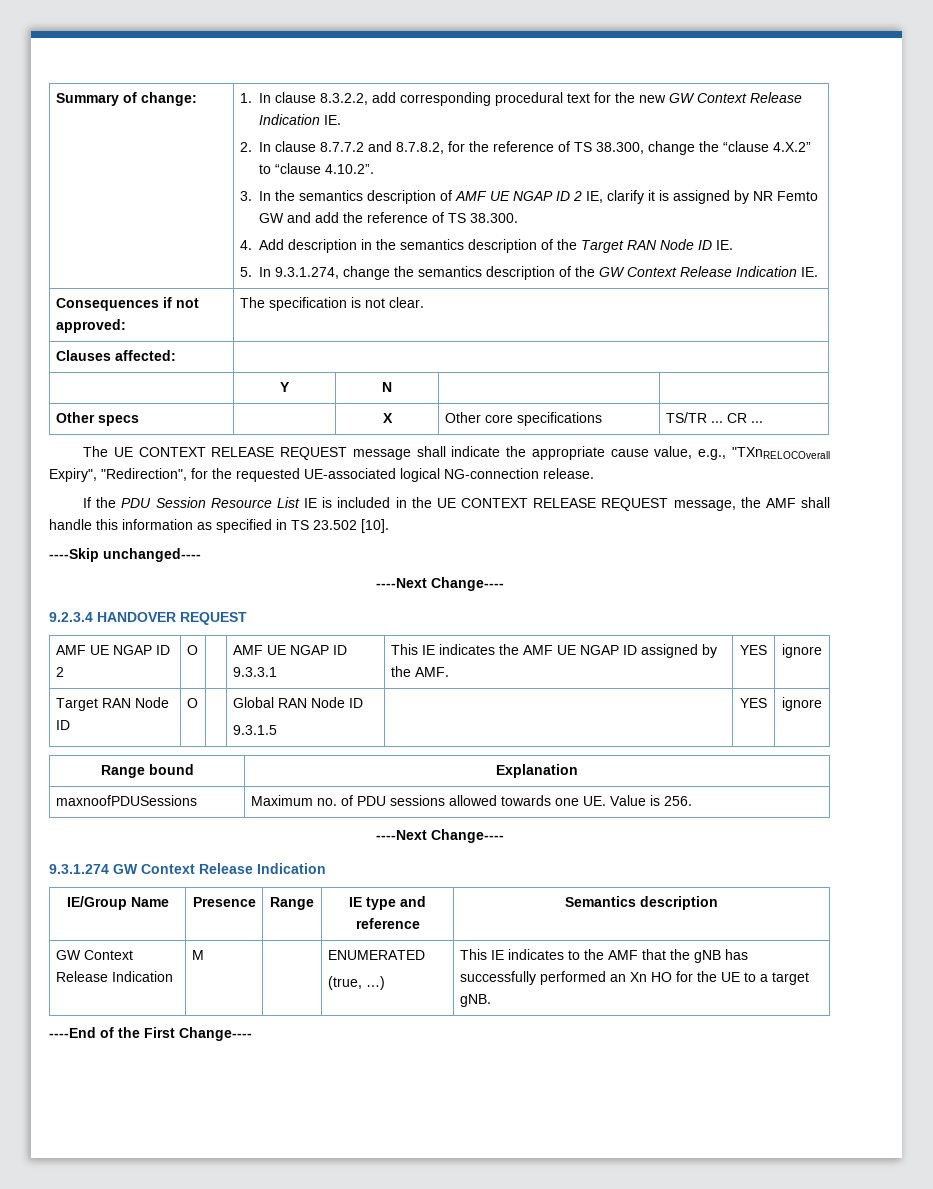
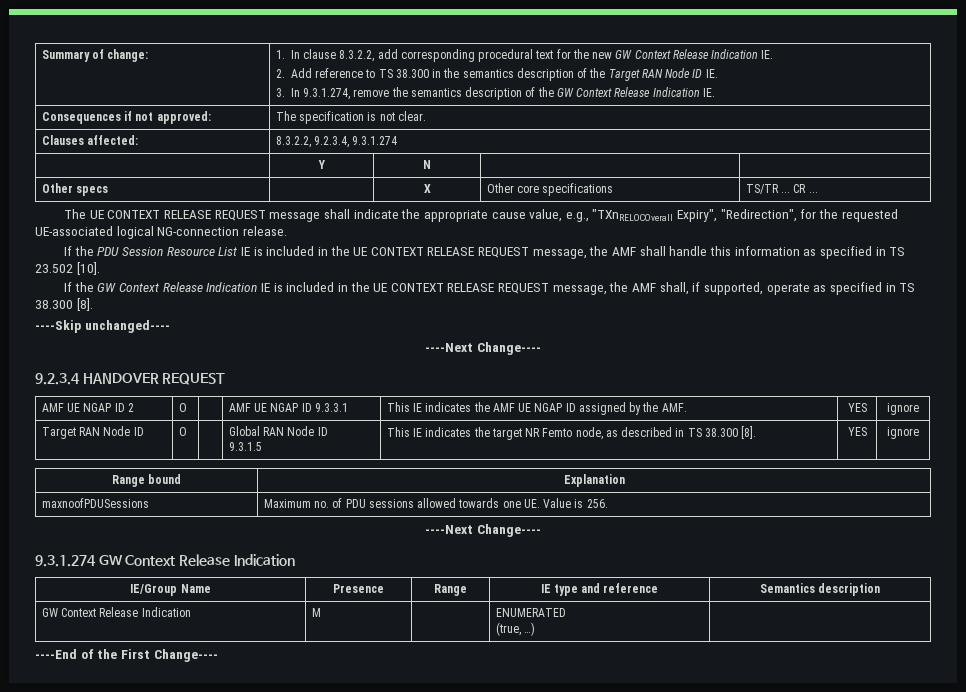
- 2. In clause 8.7.7.2 and 8.7.8.2, for the reference of TS 38.300, change the “clause 4.X.2” to “clause 4.10.2”.
- 3. In the semantics description of AMF UE NGAP ID 2 IE, clarify it is assigned by NR Femto GW and add the reference of TS 38.300.
- 4. Add description in the semantics description of the Target RAN Node ID IE.
+ 2. Add reference to TS 38.300 in the semantics description of the Target RAN Node ID IE.
- 5. In 9.3.1.274, change the semantics description of the GW Context Release Indication IE.
+ 3. In 9.3.1.274, remove the semantics description of the GW Context Release Indication IE.
- Clauses affected: |
+ Clauses affected: | 8.3.2.2, 9.2.3.4, 9.3.1.274
+ If the GW Context Release Indication IE is included in the UE CONTEXT RELEASE REQUEST message, the AMF shall, if supported, operate as specified in TS 38.300 [8].
  Target RAN Node ID | O | | Global RAN Node ID
- 9.3.1.5 | | YES | ignore
+ 9.3.1.5 | This IE indicates the target NR Femto node, as described in TS 38.300 [8]. | YES | ignore
  GW Context Release Indication | M | | ENUMERATED
- (true, …) | This IE indicates to the AMF that the gNB has successfully performed an Xn HO for the UE to a target gNB.
+ (true, …) |

